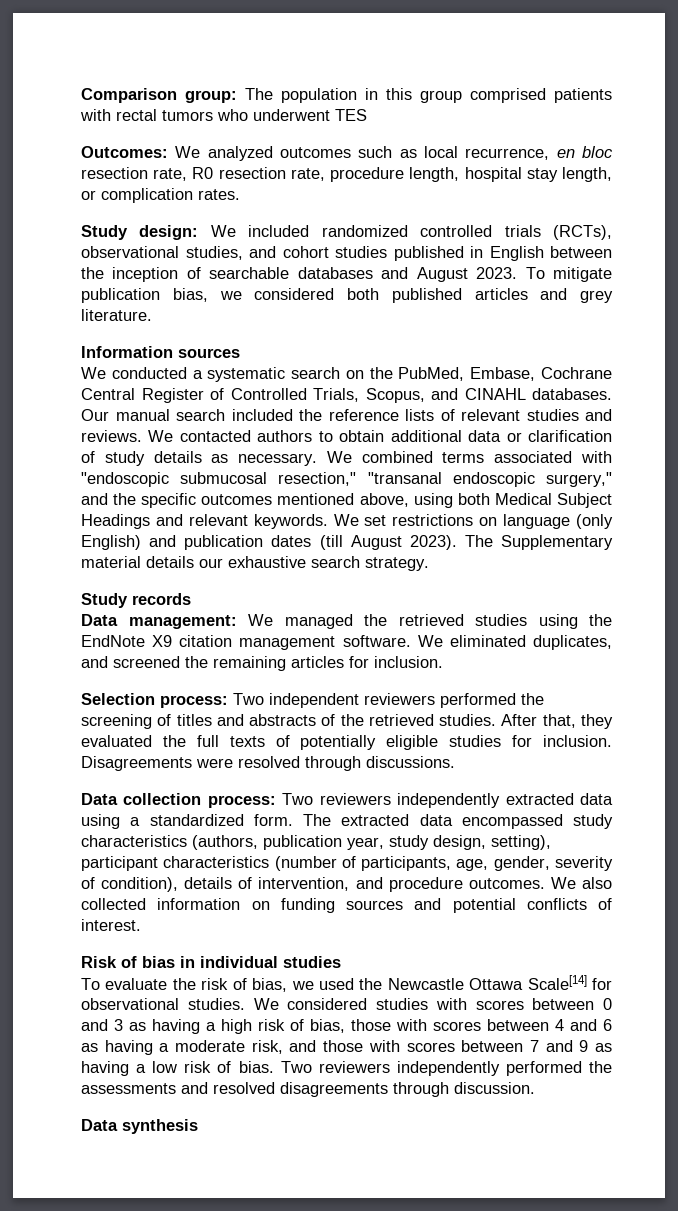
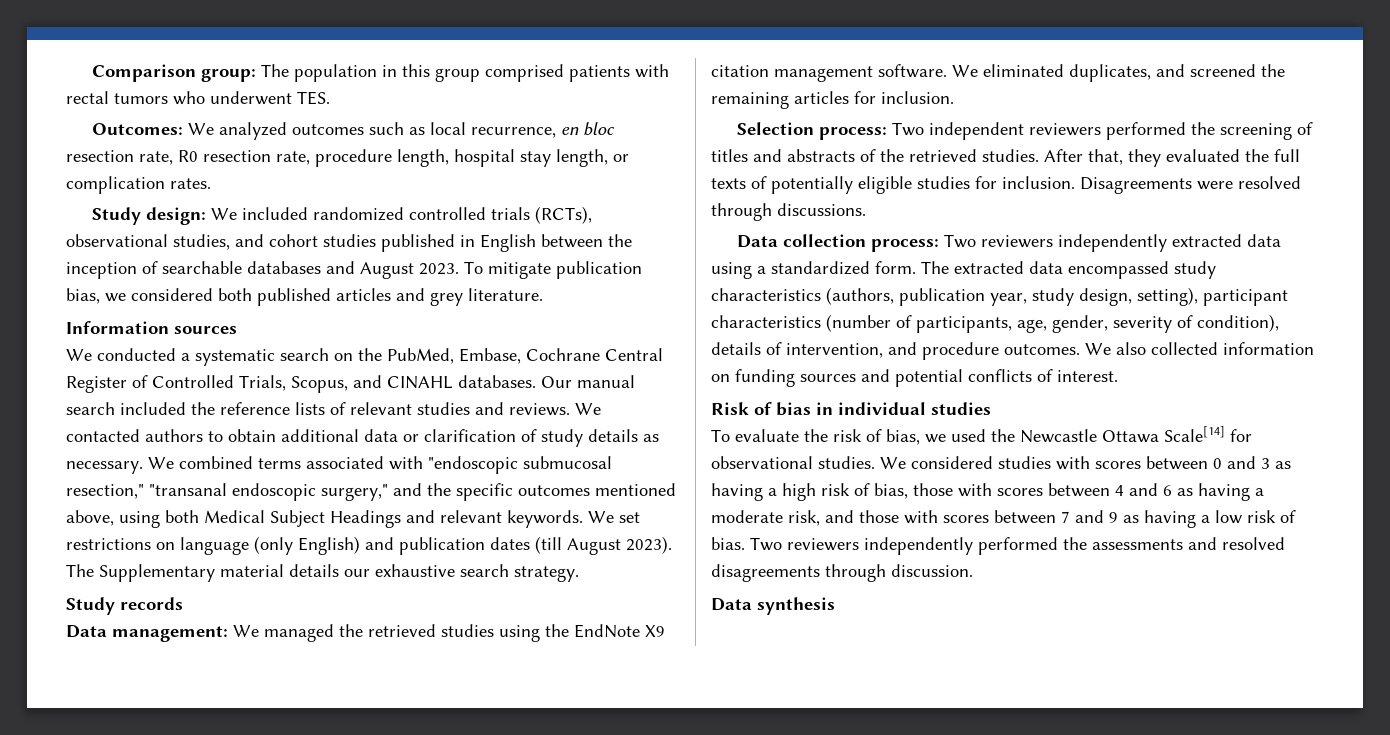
- Comparison group: The population in this group comprised patients with rectal tumors who underwent TES
+ Comparison group: The population in this group comprised patients with rectal tumors who underwent TES.

